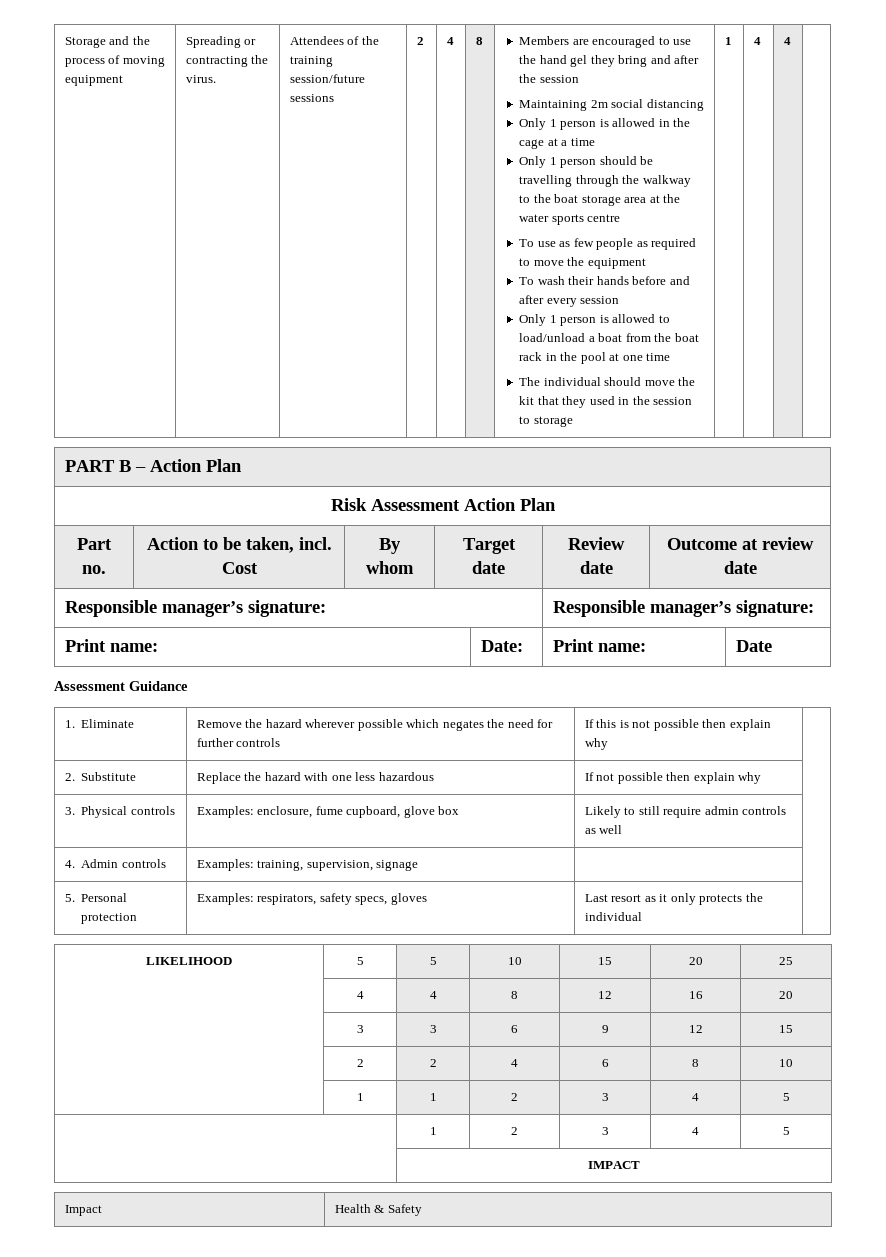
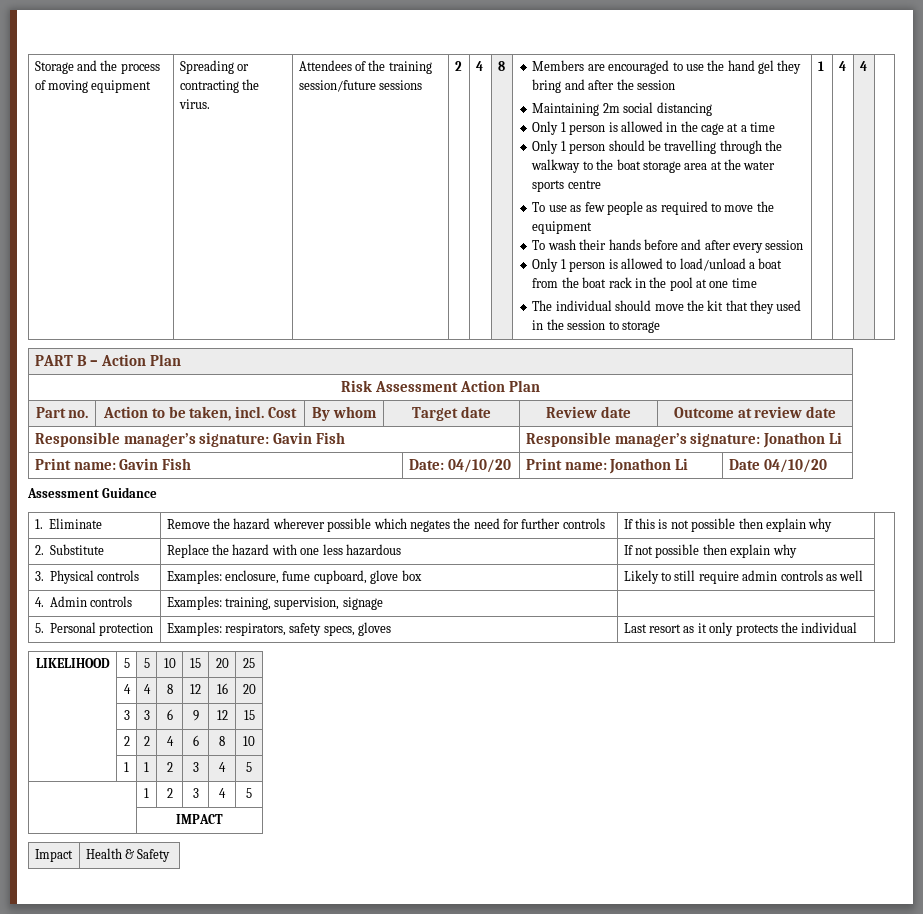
- Responsible manager’s signature: | Responsible manager’s signature:
- Print name: | Date: | Print name: | Date
+ Responsible manager’s signature: Gavin Fish | Responsible manager’s signature: Jonathon Li
+ Print name: Gavin Fish | Date: 04/10/20 | Print name: Jonathon Li | Date 04/10/20

